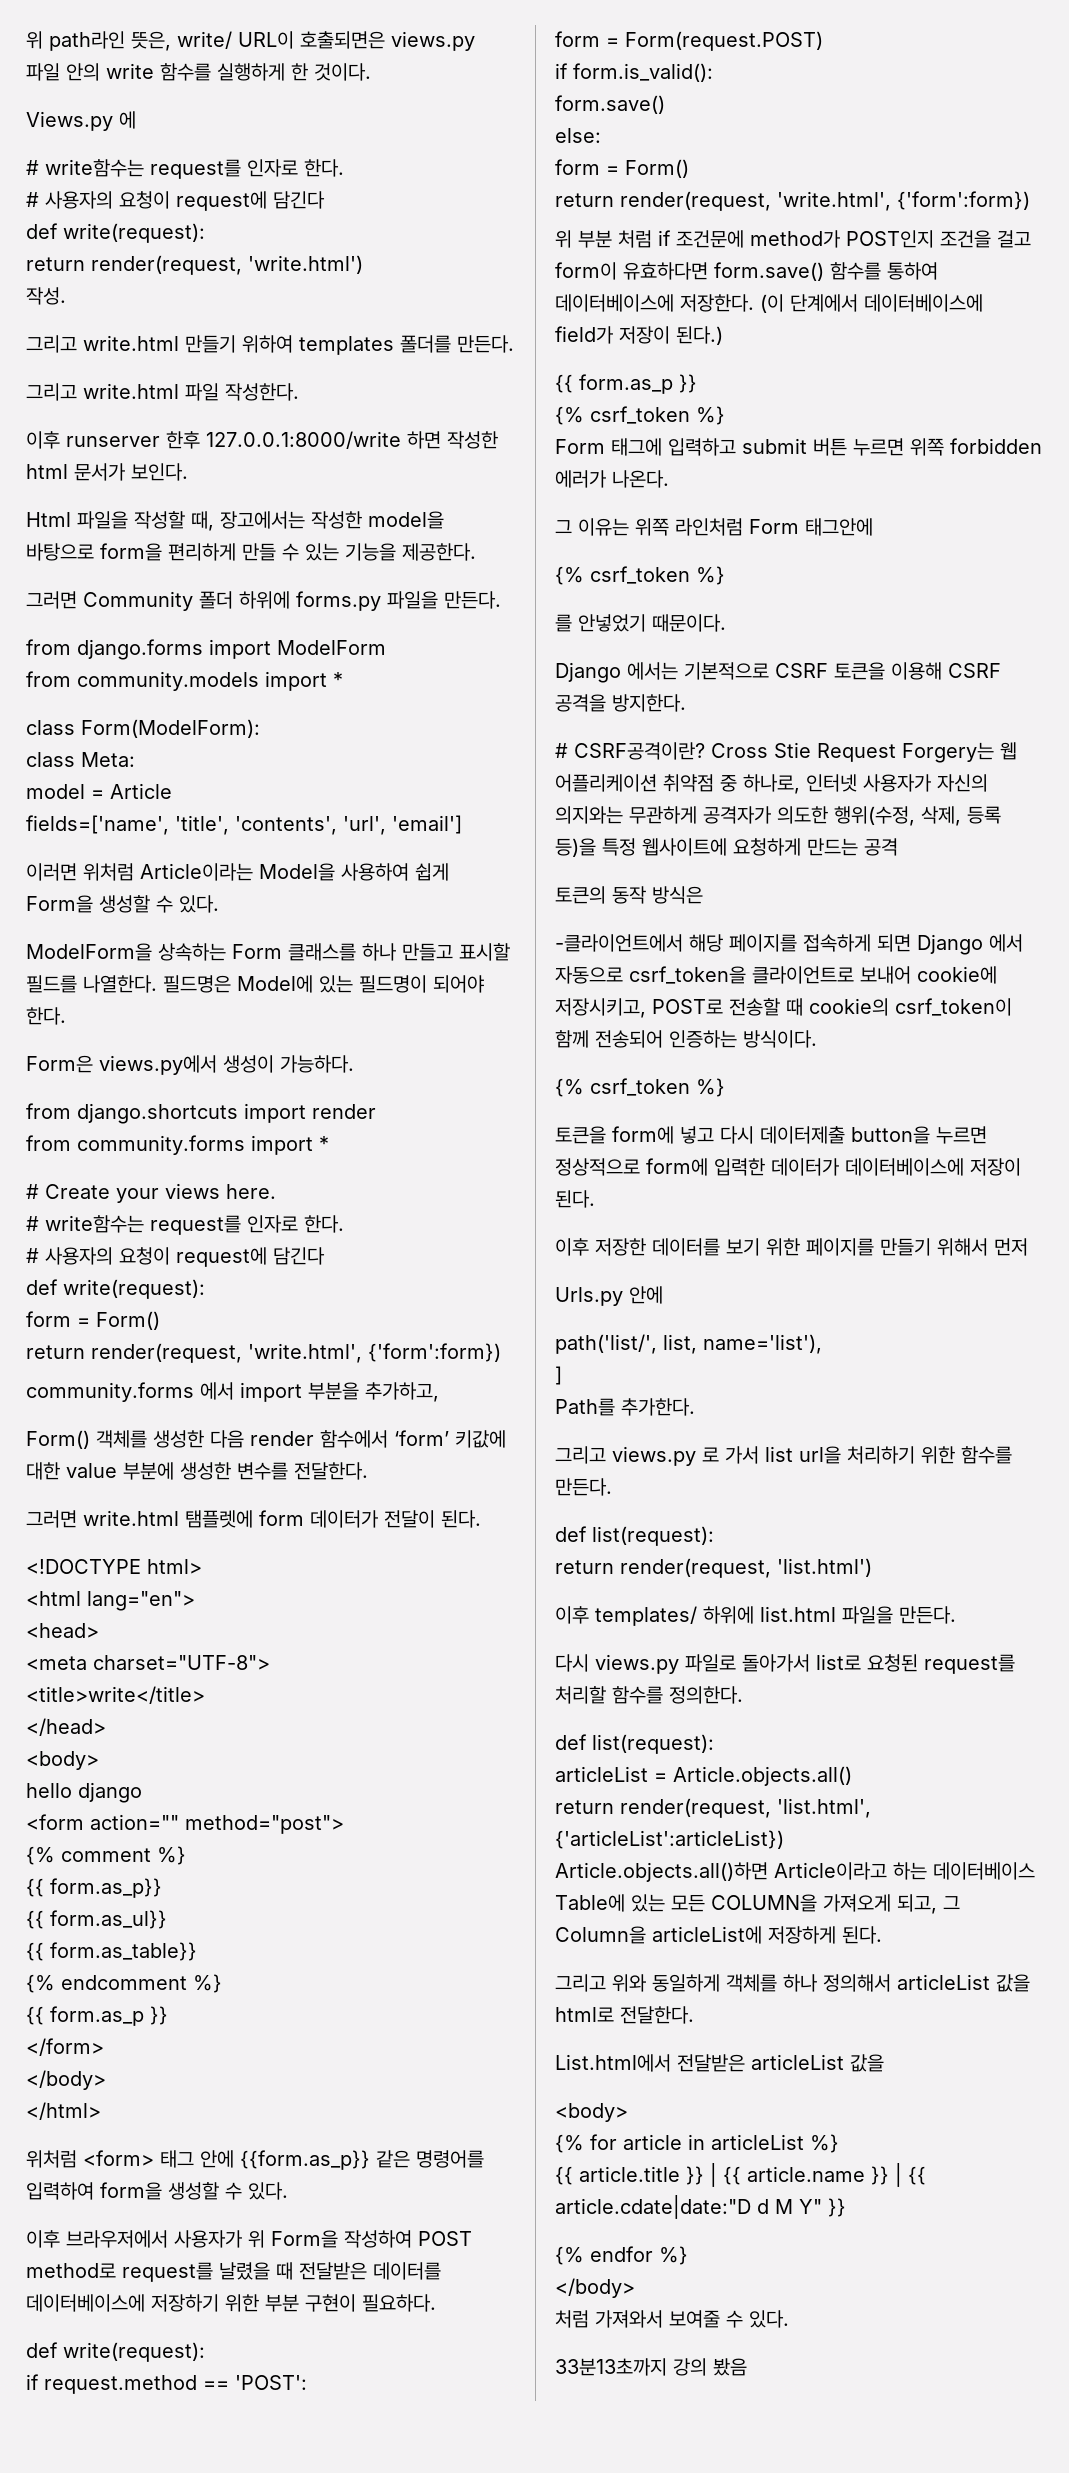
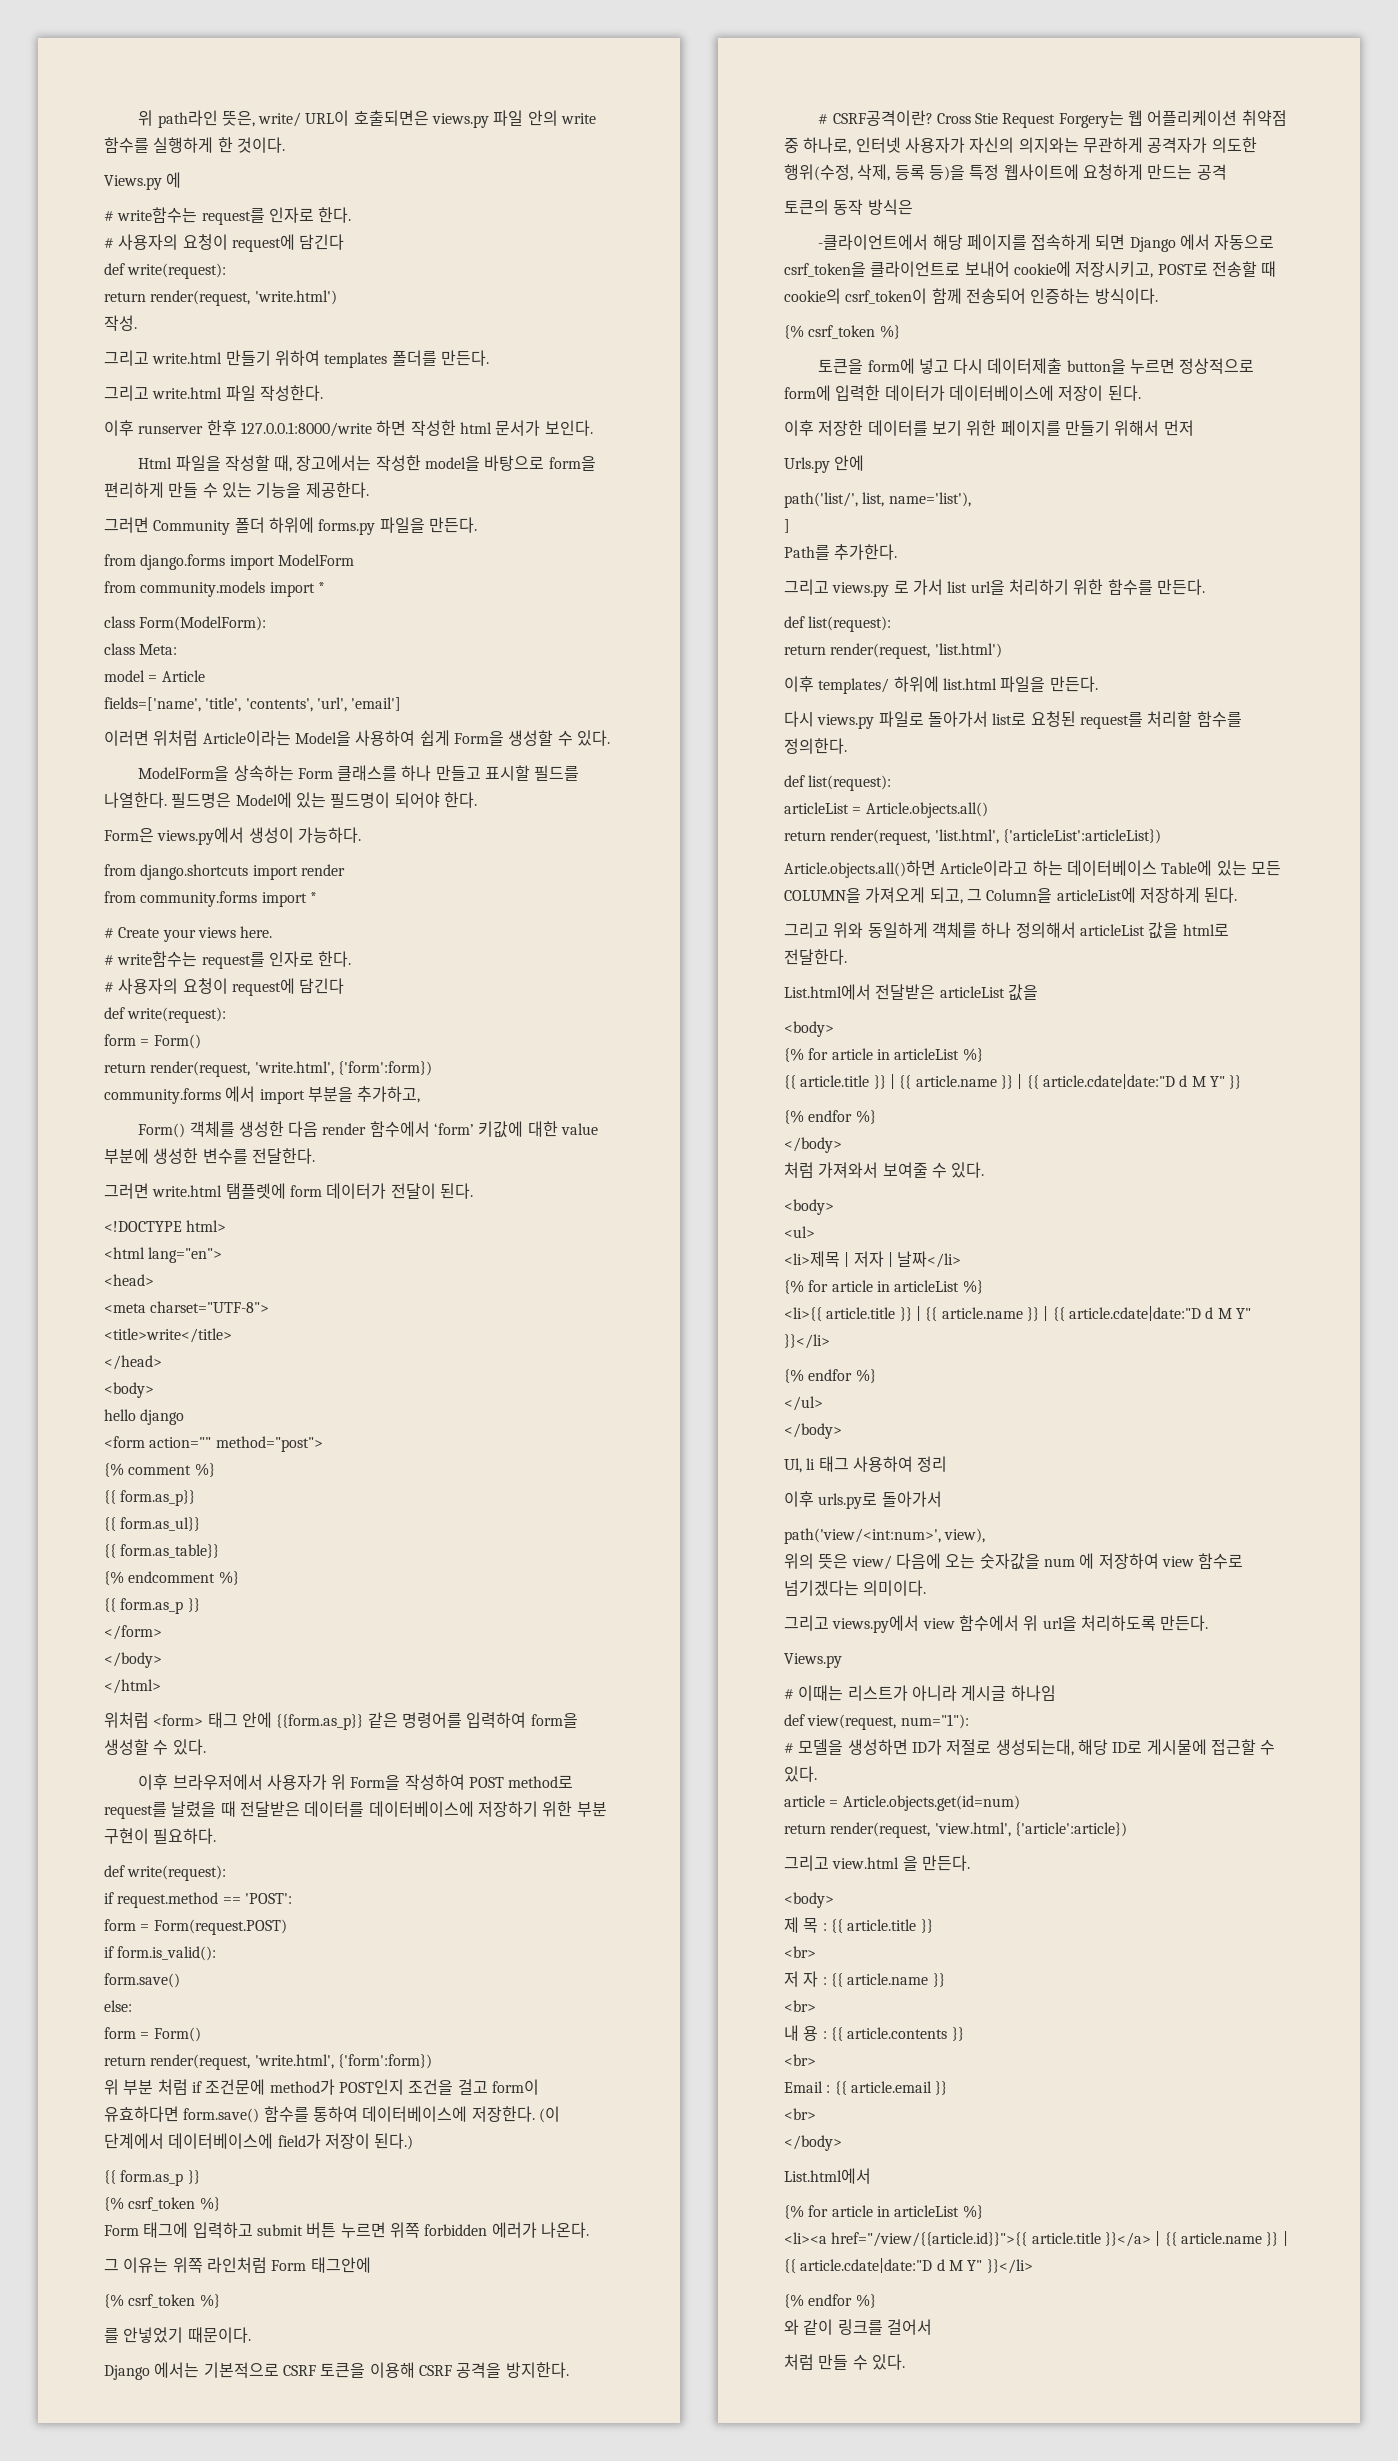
  처럼 가져와서 보여줄 수 있다.
- 33분13초까지 강의 봤음
+ <body>
+ <ul>
+ <li>제목 | 저자 | 날짜</li>
+ {% for article in articleList %}
+ <li>{{ article.title }} | {{ article.name }} | {{ article.cdate|date:"D d M Y" }}</li>
+ {% endfor %}
+ </ul>
+ </body>
+ Ul, li 태그 사용하여 정리
+ 이후 urls.py로 돌아가서
+ path('view/<int:num>', view),
+ 위의 뜻은 view/ 다음에 오는 숫자값을 num 에 저장하여 view 함수로 넘기겠다는 의미이다.
+ 그리고 views.py에서 view 함수에서 위 url을 처리하도록 만든다.
+ Views.py
+ # 이때는 리스트가 아니라 게시글 하나임
+ def view(request, num="1"):
+ # 모델을 생성하면 ID가 저절로 생성되는대, 해당 ID로 게시물에 접근할 수 있다.
+ article = Article.objects.get(id=num)
+ return render(request, 'view.html', {'article':article})
+ 그리고 view.html 을 만든다.
+ <body>
+ 제 목 : {{ article.title }}
+ <br>
+ 저 자 : {{ article.name }}
+ <br>
+ 내 용 : {{ article.contents }}
+ <br>
+ Email : {{ article.email }}
+ <br>
+ </body>
+ List.html에서
+ {% for article in articleList %}
+ <li><a href="/view/{{article.id}}">{{ article.title }}</a> | {{ article.name }} | {{ article.cdate|date:"D d M Y" }}</li>
+ {% endfor %}
+ 와 같이 링크를 걸어서
+ 처럼 만들 수 있다.

